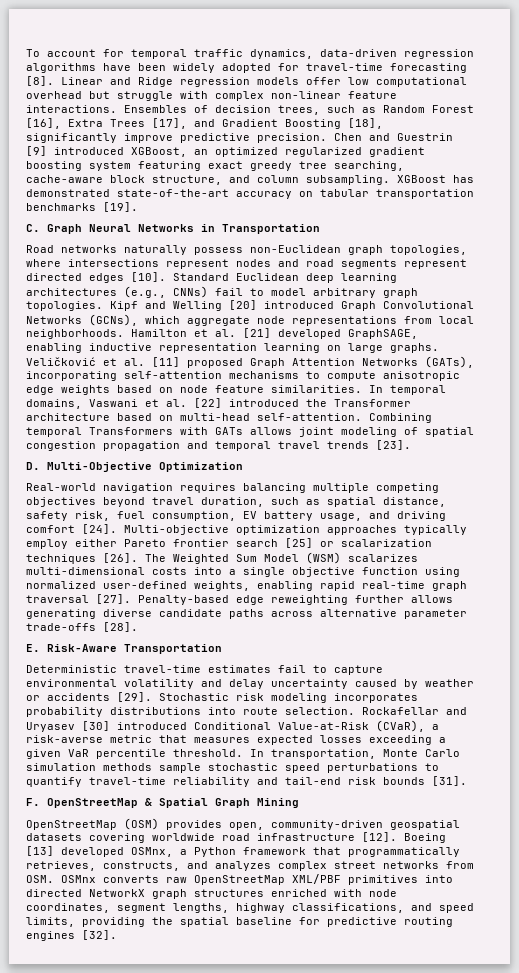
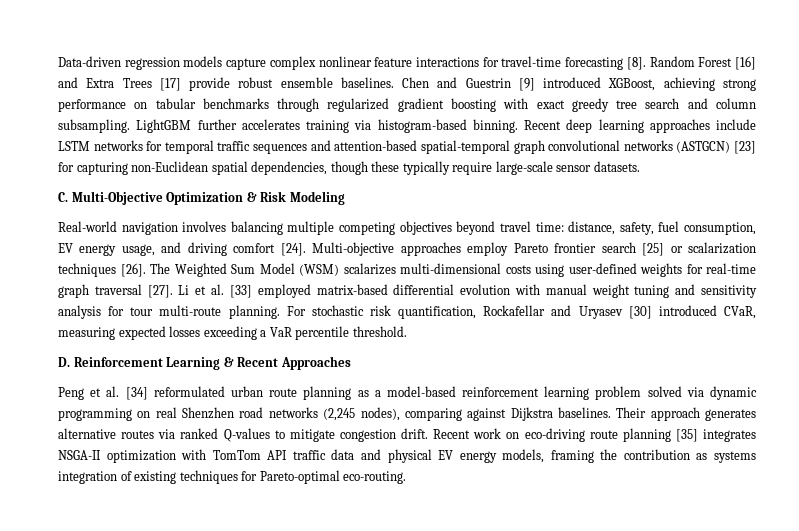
- To account for temporal traffic dynamics, data-driven regression algorithms have been widely adopted for travel-time forecasting [8]. Linear and Ridge regression models offer low computational overhead but struggle with complex non-linear feature interactions. Ensembles of decision trees, such as Random Forest [16], Extra Trees [17], and Gradient Boosting [18], significantly improve predictive precision.
+ Data-driven regression models capture complex nonlinear feature interactions for travel-time forecasting [8]. Random Forest [16] and Extra Trees [17] provide robust ensemble baselines.
- Chen and Guestrin [9] introduced XGBoost, an optimized regularized gradient boosting system featuring exact greedy tree searching, cache-aware block structure, and column subsampling. XGBoost has demonstrated state-of-the-art accuracy on tabular transportation benchmarks [19].
- C. Graph Neural Networks in Transportation
- Road networks naturally possess non-Euclidean graph topologies, where intersections represent nodes and road segments represent directed edges [10]. Standard Euclidean deep learning architectures (e.g., CNNs) fail to model arbitrary graph topologies. Kipf and Welling [20] introduced Graph Convolutional Networks (GCNs), which aggregate node representations from local neighborhoods. Hamilton et al. [21] developed GraphSAGE, enabling inductive representation learning on large graphs. Veličković et al. [11] proposed Graph Attention Networks (GATs), incorporating self-attention mechanisms to compute anisotropic edge weights based on node feature similarities. In temporal domains, Vaswani et al. [22] introduced the Transformer architecture based on multi-head self-attention. Combining temporal Transformers with GATs allows joint modeling of spatial congestion propagation and temporal travel trends [23].
- D. Multi-Objective Optimization
+ Chen and Guestrin [9] introduced XGBoost, achieving strong performance on tabular benchmarks through regularized gradient boosting with exact greedy tree search and column subsampling. LightGBM further accelerates training via histogram-based binning. Recent deep learning approaches include LSTM networks for temporal traffic sequences and attention-based spatial-temporal graph convolutional networks (ASTGCN) [23] for capturing non-Euclidean spatial dependencies, though these typically require large-scale sensor datasets.
+ C. Multi-Objective Optimization & Risk Modeling
- Real-world navigation requires balancing multiple competing objectives beyond travel duration, such as spatial distance, safety risk, fuel consumption, EV battery usage, and driving comfort [24].
+ Real-world navigation involves balancing multiple competing objectives beyond travel time: distance, safety, fuel consumption, EV energy usage, and driving comfort [24].
- Multi-objective optimization approaches typically employ either Pareto frontier search [25] or scalarization techniques [26].
+ Multi-objective approaches employ Pareto frontier search [25] or scalarization techniques [26].
- The Weighted Sum Model (WSM) scalarizes multi-dimensional costs into a single objective function using normalized user-defined weights, enabling rapid real-time graph traversal [27]. Penalty-based edge reweighting further allows generating diverse candidate paths across alternative parameter trade-offs [28].
- E. Risk-Aware Transportation
- Deterministic travel-time estimates fail to capture environmental volatility and delay uncertainty caused by weather or accidents [29]. Stochastic risk modeling incorporates probability distributions into route selection. Rockafellar and Uryasev [30] introduced Conditional Value-at-Risk (CVaR), a risk-averse metric that measures expected losses exceeding a given VaR percentile threshold. In transportation, Monte Carlo simulation methods sample stochastic speed perturbations to quantify travel-time reliability and tail-end risk bounds [31].
- F. OpenStreetMap & Spatial Graph Mining
- OpenStreetMap (OSM) provides open, community-driven geospatial datasets covering worldwide road infrastructure [12]. Boeing [13] developed OSMnx, a Python framework that programmatically retrieves, constructs, and analyzes complex street networks from OSM. OSMnx converts raw OpenStreetMap XML/PBF primitives into directed NetworkX graph structures enriched with node coordinates, segment lengths, highway classifications, and speed limits, providing the spatial baseline for predictive routing engines [32].
+ The Weighted Sum Model (WSM) scalarizes multi-dimensional costs using user-defined weights for real-time graph traversal [27]. Li et al. [33] employed matrix-based differential evolution with manual weight tuning and sensitivity analysis for tour multi-route planning. For stochastic risk quantification, Rockafellar and Uryasev [30] introduced CVaR, measuring expected losses exceeding a VaR percentile threshold.
+ D. Reinforcement Learning & Recent Approaches
+ Peng et al. [34] reformulated urban route planning as a model-based reinforcement learning problem solved via dynamic programming on real Shenzhen road networks (2,245 nodes), comparing against Dijkstra baselines. Their approach generates alternative routes via ranked Q-values to mitigate congestion drift. Recent work on eco-driving route planning [35] integrates NSGA-II optimization with TomTom API traffic data and physical EV energy models, framing the contribution as systems integration of existing techniques for Pareto-optimal eco-routing.

